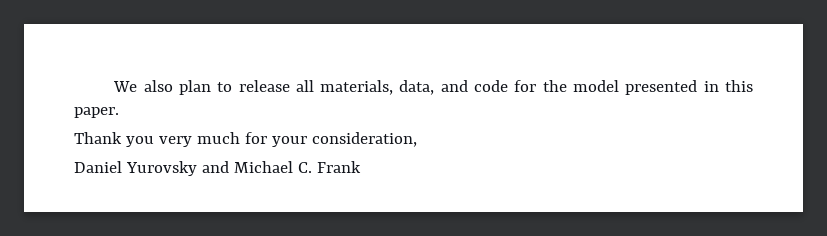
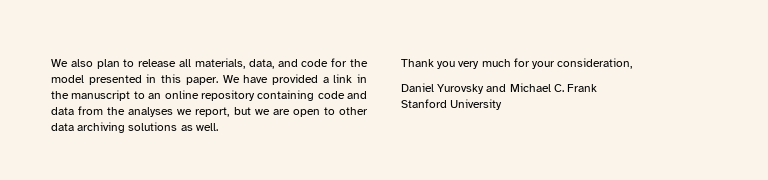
+ We have provided a link in the manuscript to an online repository containing code and data from the analyses we report, but we are open to other data archiving solutions as well.
+ Stanford University

